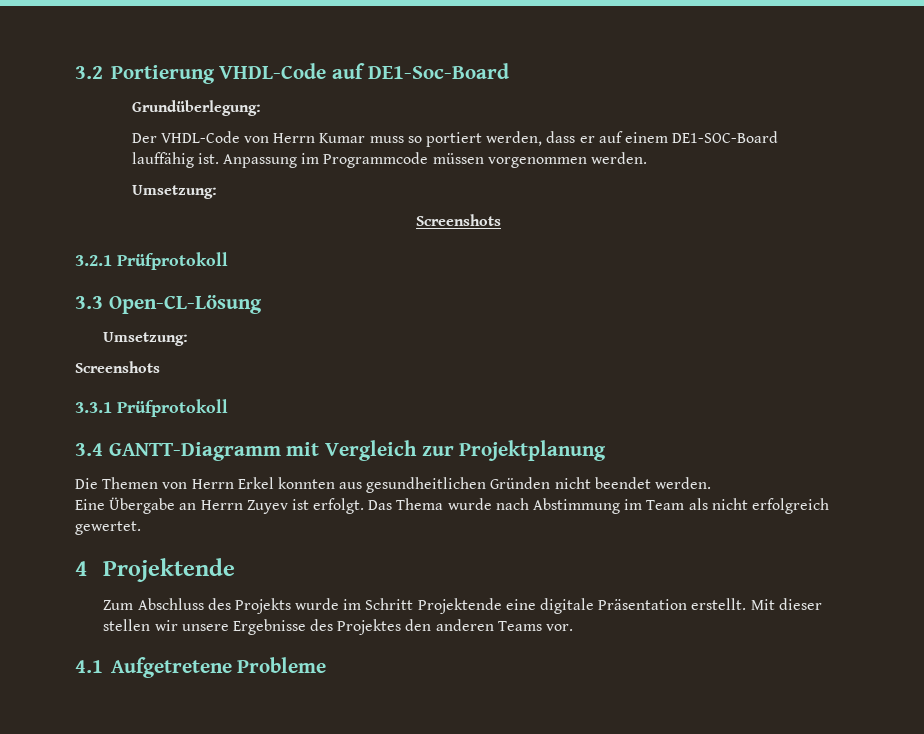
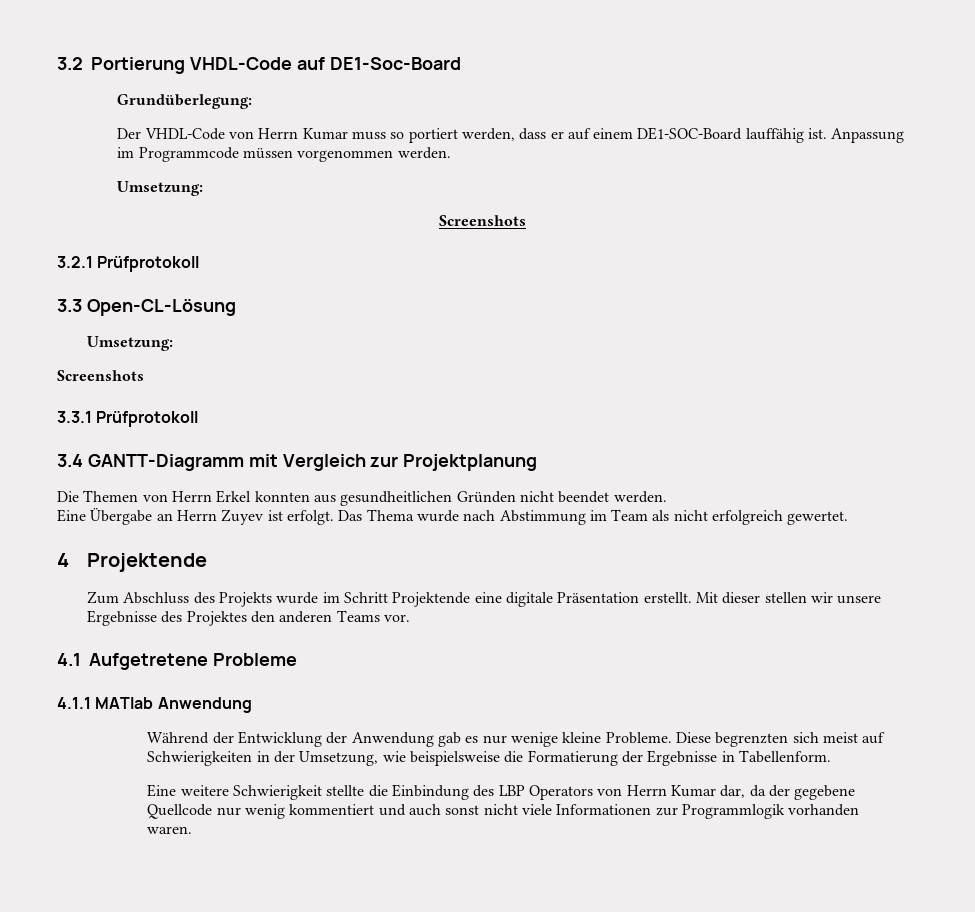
+ 4.1.1 MATlab Anwendung
+ Während der Entwicklung der Anwendung gab es nur wenige kleine Probleme. Diese begrenzten sich meist auf Schwierigkeiten in der Umsetzung, wie beispielsweise die Formatierung der Ergebnisse in Tabellenform.
+ Eine weitere Schwierigkeit stellte die Einbindung des LBP Operators von Herrn Kumar dar, da der gegebene Quellcode nur wenig kommentiert und auch sonst nicht viele Informationen zur Programmlogik vorhanden waren.

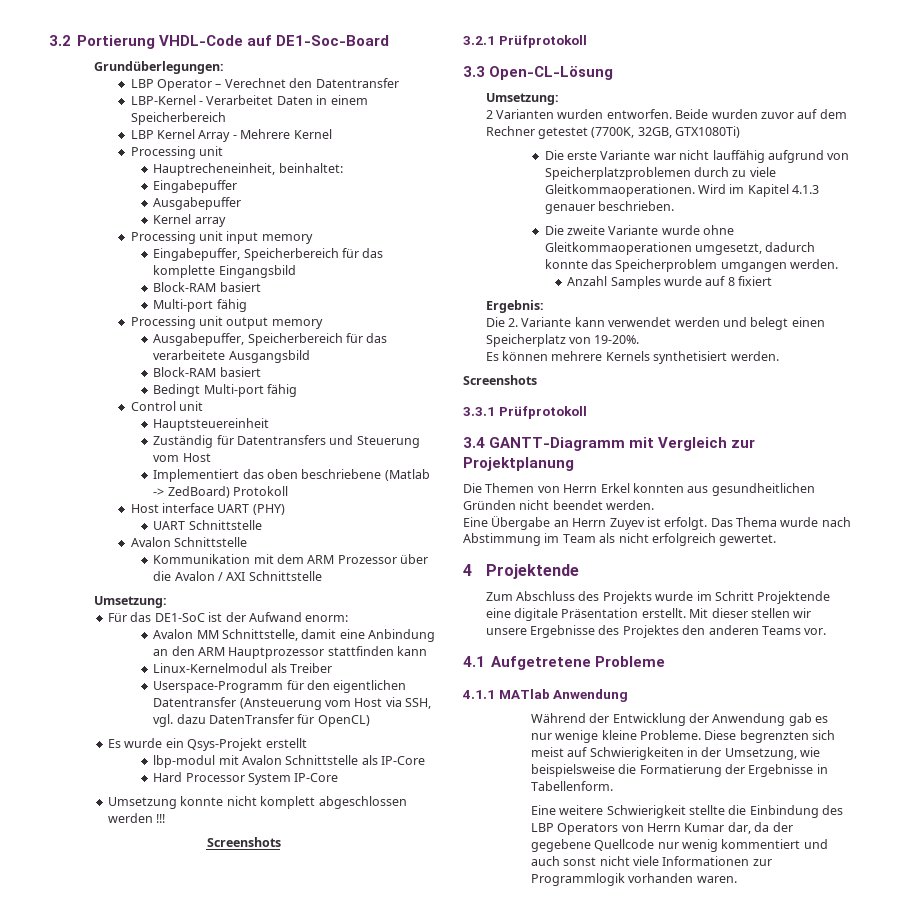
- Grundüberlegung:
- Der VHDL-Code von Herrn Kumar muss so portiert werden, dass er auf einem DE1-SOC-Board lauffähig ist. Anpassung im Programmcode müssen vorgenommen werden.
+ Grundüberlegungen:
+ LBP Operator – Verechnet den Datentransfer
+ LBP-Kernel - Verarbeitet Daten in einem Speicherbereich
+ LBP Kernel Array - Mehrere Kernel
+ Processing unit
+ Hauptrecheneinheit, beinhaltet:
+ Eingabepuffer
+ Ausgabepuffer
+ Kernel array
+ Processing unit input memory
+ Eingabepuffer, Speicherbereich für das komplette Eingangsbild
+ Block-RAM basiert
+ Multi-port fähig
+ Processing unit output memory
+ Ausgabepuffer, Speicherbereich für das verarbeitete Ausgangsbild
+ Block-RAM basiert
+ Bedingt Multi-port fähig
+ Control unit
+ Hauptsteuereinheit
+ Zuständig für Datentransfers und Steuerung vom Host
+ Implementiert das oben beschriebene (Matlab -> ZedBoard) Protokoll
+ Host interface UART (PHY)
+ UART Schnittstelle
+ Avalon Schnittstelle
+ Kommunikation mit dem ARM Prozessor über die Avalon / AXI Schnittstelle
  Umsetzung:
+ Für das DE1-SoC ist der Aufwand enorm:
+ Avalon MM Schnittstelle, damit eine Anbindung an den ARM Hauptprozessor stattfinden kann
+ Linux-Kernelmodul als Treiber
+ Userspace-Programm für den eigentlichen Datentransfer (Ansteuerung vom Host via SSH, vgl. dazu DatenTransfer für OpenCL)
+ Es wurde ein Qsys-Projekt erstellt
+ lbp-modul mit Avalon Schnittstelle als IP-Core
+ Hard Processor System IP-Core
+ Umsetzung konnte nicht komplett abgeschlossen werden !!!
+ 2 Varianten wurden entworfen. Beide wurden zuvor auf dem Rechner getestet (7700K, 32GB, GTX1080Ti)
+ Die erste Variante war nicht lauffähig aufgrund von Speicherplatzproblemen durch zu viele Gleitkommaoperationen. Wird im Kapitel 4.1.3 genauer beschrieben.
+ Die zweite Variante wurde ohne Gleitkommaoperationen umgesetzt, dadurch konnte das Speicherproblem umgangen werden.
+ Anzahl Samples wurde auf 8 fixiert
+ Ergebnis:
+ Die 2. Variante kann verwendet werden und belegt einen Speicherplatz von 19-20%.
+ Es können mehrere Kernels synthetisiert werden.

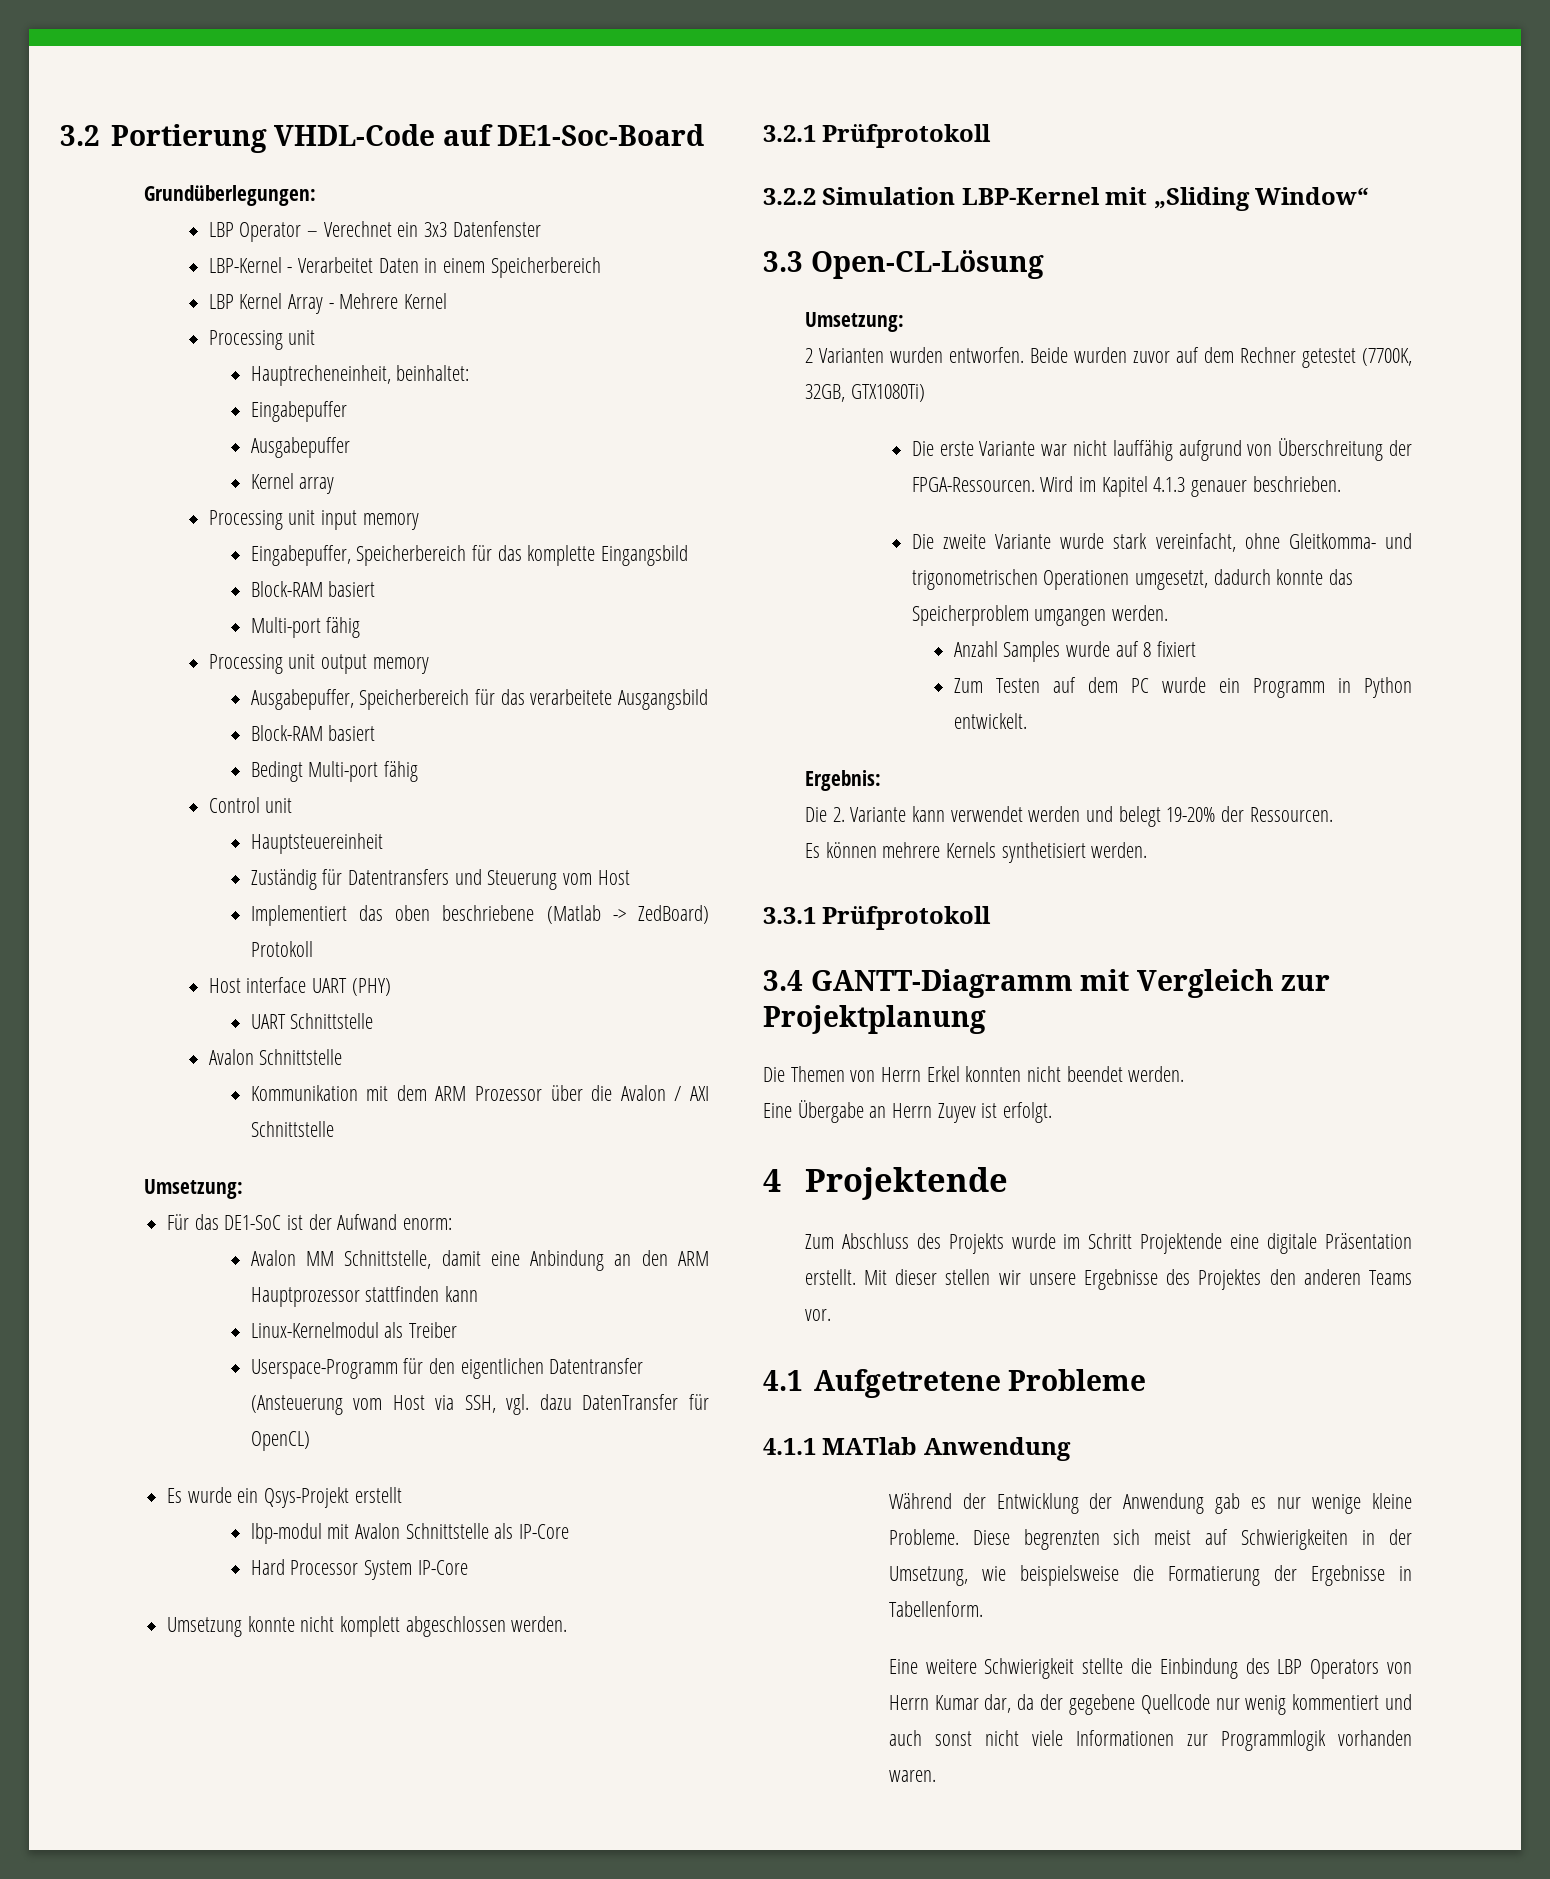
- LBP Operator – Verechnet den Datentransfer
+ LBP Operator – Verechnet ein 3x3 Datenfenster
- Umsetzung konnte nicht komplett abgeschlossen werden !!!
- Screenshots
+ Umsetzung konnte nicht komplett abgeschlossen werden.
+ 3.2.2 Simulation LBP-Kernel mit „Sliding Window“
- Die erste Variante war nicht lauffähig aufgrund von Speicherplatzproblemen durch zu viele Gleitkommaoperationen.
+ Die erste Variante war nicht lauffähig aufgrund von Überschreitung der FPGA-Ressourcen.
- Die zweite Variante wurde ohne Gleitkommaoperationen umgesetzt, dadurch konnte das Speicherproblem umgangen werden.
+ Die zweite Variante wurde stark vereinfacht, ohne Gleitkomma- und trigonometrischen Operationen umgesetzt, dadurch konnte das Speicherproblem umgangen werden.
+ Zum Testen auf dem PC wurde ein Programm in Python entwickelt.
- Die 2. Variante kann verwendet werden und belegt einen Speicherplatz von 19-20%.
+ Die 2. Variante kann verwendet werden und belegt 19-20% der Ressourcen.
  Es können mehrere Kernels synthetisiert werden.
- Screenshots
- Die Themen von Herrn Erkel konnten aus gesundheitlichen Gründen nicht beendet werden.
+ Die Themen von Herrn Erkel konnten nicht beendet werden.
- Das Thema wurde nach Abstimmung im Team als nicht erfolgreich gewertet.

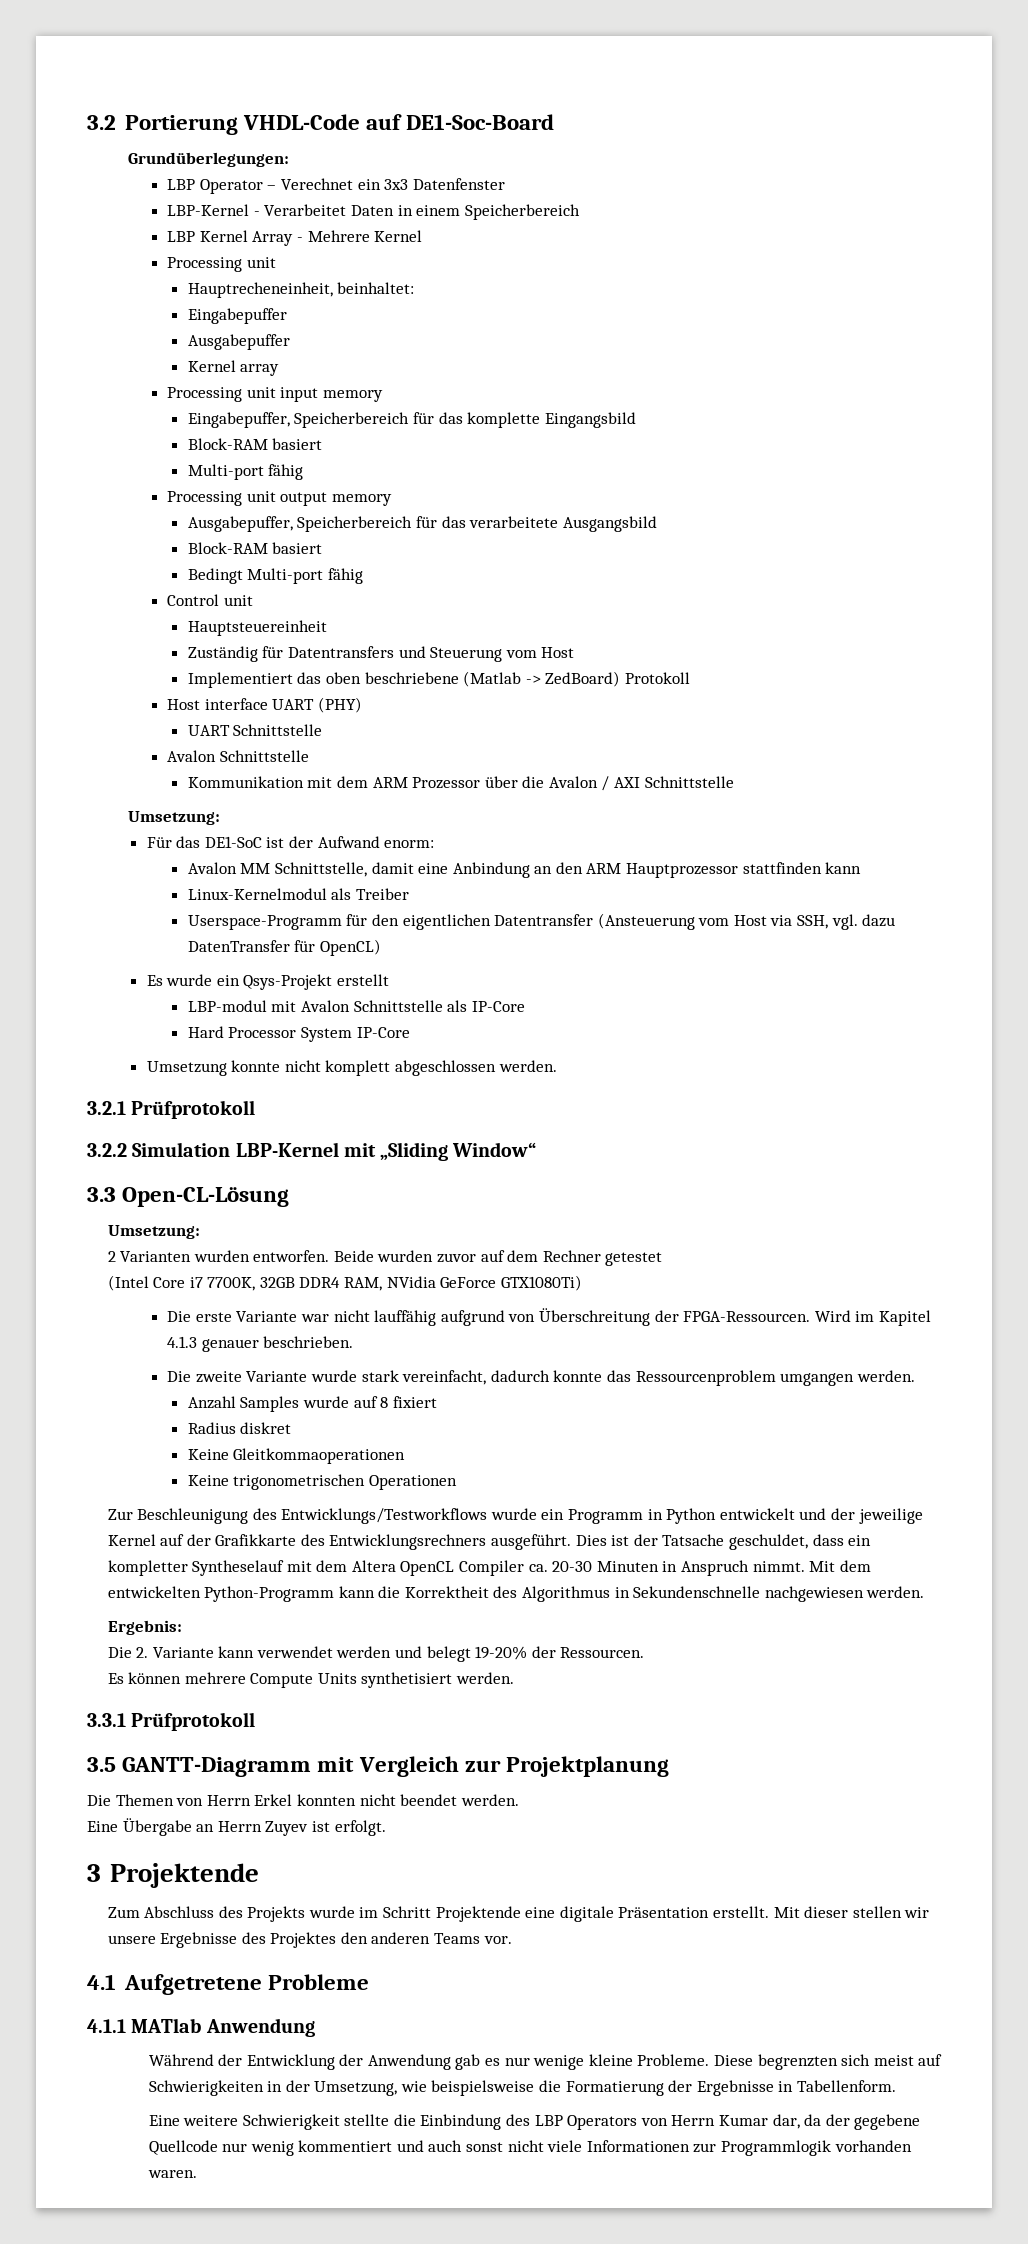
- lbp-modul mit Avalon Schnittstelle als IP-Core
+ LBP-modul mit Avalon Schnittstelle als IP-Core
- Beide wurden zuvor auf dem Rechner getestet (7700K, 32GB, GTX1080Ti)
+ Beide wurden zuvor auf dem Rechner getestet
+ (Intel Core i7 7700K, 32GB DDR4 RAM, NVidia GeForce GTX1080Ti)
- Die zweite Variante wurde stark vereinfacht, ohne Gleitkomma- und trigonometrischen Operationen umgesetzt, dadurch konnte das Speicherproblem umgangen werden.
+ Die zweite Variante wurde stark vereinfacht, dadurch konnte das Ressourcenproblem umgangen werden.
- Zum Testen auf dem PC wurde ein Programm in Python entwickelt.
+ Radius diskret
+ Keine Gleitkommaoperationen
+ Keine trigonometrischen Operationen
+ Zur Beschleunigung des Entwicklungs/Testworkflows wurde ein Programm in Python entwickelt und der jeweilige Kernel auf der Grafikkarte des Entwicklungsrechners ausgeführt. Dies ist der Tatsache geschuldet, dass ein kompletter Syntheselauf mit dem Altera OpenCL Compiler ca. 20-30 Minuten in Anspruch nimmt. Mit dem entwickelten Python-Programm kann die Korrektheit des Algorithmus in Sekundenschnelle nachgewiesen werden.
- Es können mehrere Kernels synthetisiert werden.
+ Es können mehrere Compute Units synthetisiert werden.
- 3.4 GANTT-Diagramm mit Vergleich zur Projektplanung
+ 3.5 GANTT-Diagramm mit Vergleich zur Projektplanung
- 4 Projektende
+ 3 Projektende

